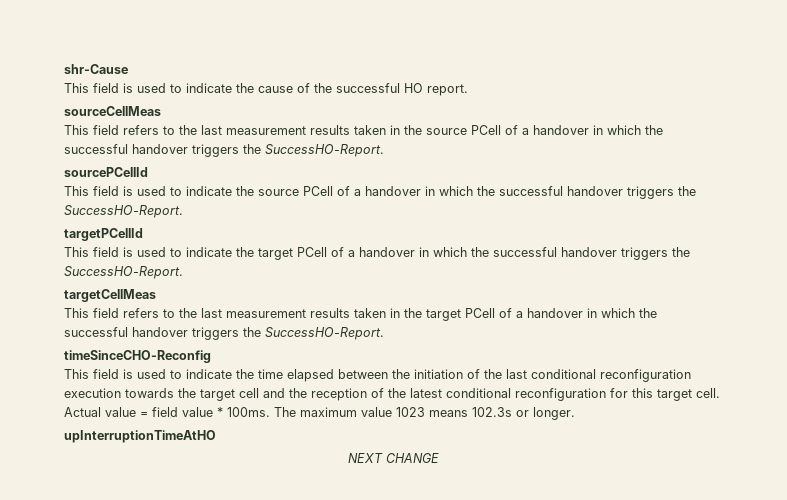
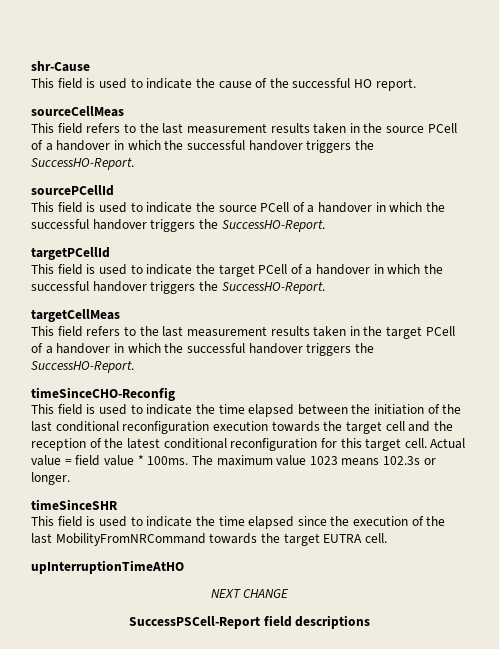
+ timeSinceSHR
+ This field is used to indicate the time elapsed since the execution of the last MobilityFromNRCommand towards the target EUTRA cell.
+ SuccessPSCell-Report field descriptions

